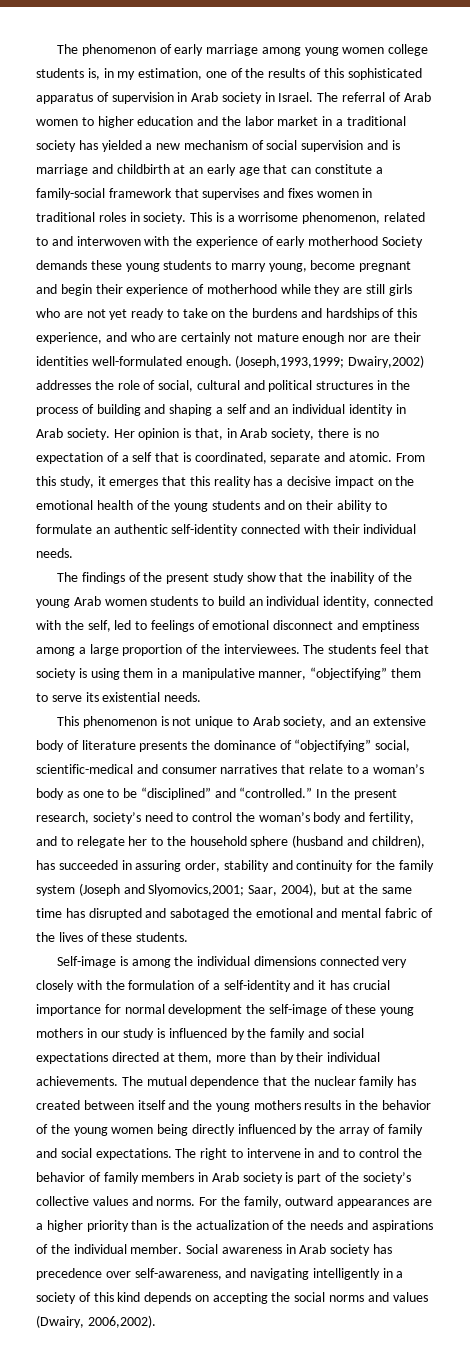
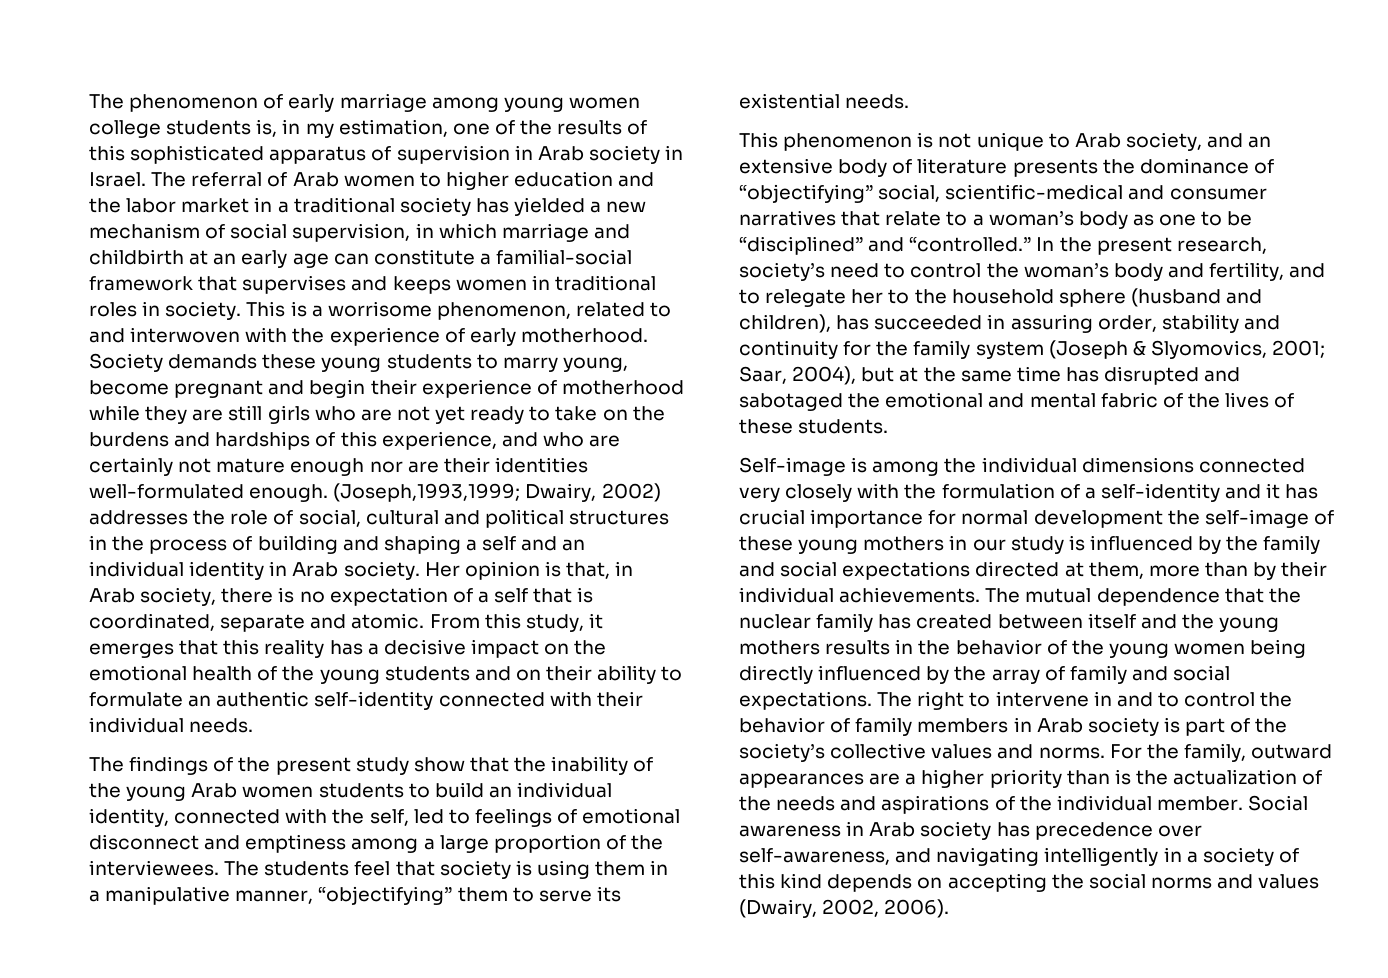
- The referral of Arab women to higher education and the labor market in a traditional society has yielded a new mechanism of social supervision and is marriage and childbirth at an early age that can constitute a family-social framework that supervises and fixes women in traditional roles in society.
+ The referral of Arab women to higher education and the labor market in a traditional society has yielded a new mechanism of social supervision, in which marriage and childbirth at an early age can constitute a familial-social framework that supervises and keeps women in traditional roles in society.
- This is a worrisome phenomenon, related to and interwoven with the experience of early motherhood Society demands these young students to marry young, become pregnant and begin their experience of motherhood while they are still girls who are not yet ready to take on the burdens and hardships of this experience, and who are certainly not mature enough nor are their identities well-formulated enough.
+ This is a worrisome phenomenon, related to and interwoven with the experience of early motherhood. Society demands these young students to marry young, become pregnant and begin their experience of motherhood while they are still girls who are not yet ready to take on the burdens and hardships of this experience, and who are certainly not mature enough nor are their identities well-formulated enough.
- (Joseph,1993,1999; Dwairy,2002) addresses the role of social, cultural and political structures in the process of building and shaping a self and an individual identity in Arab society.
+ (Joseph,1993,1999; Dwairy, 2002) addresses the role of social, cultural and political structures in the process of building and shaping a self and an individual identity in Arab society.
- In the present research, society’s need to control the woman’s body and fertility, and to relegate her to the household sphere (husband and children), has succeeded in assuring order, stability and continuity for the family system (Joseph and Slyomovics,2001; Saar, 2004), but at the same time has disrupted and sabotaged the emotional and mental fabric of the lives of these students.
+ In the present research, society’s need to control the woman’s body and fertility, and to relegate her to the household sphere (husband and children), has succeeded in assuring order, stability and continuity for the family system (Joseph & Slyomovics, 2001; Saar, 2004), but at the same time has disrupted and sabotaged the emotional and mental fabric of the lives of these students.
- Social awareness in Arab society has precedence over self-awareness, and navigating intelligently in a society of this kind depends on accepting the social norms and values (Dwairy, 2006,2002).
+ Social awareness in Arab society has precedence over self-awareness, and navigating intelligently in a society of this kind depends on accepting the social norms and values (Dwairy, 2002, 2006).

